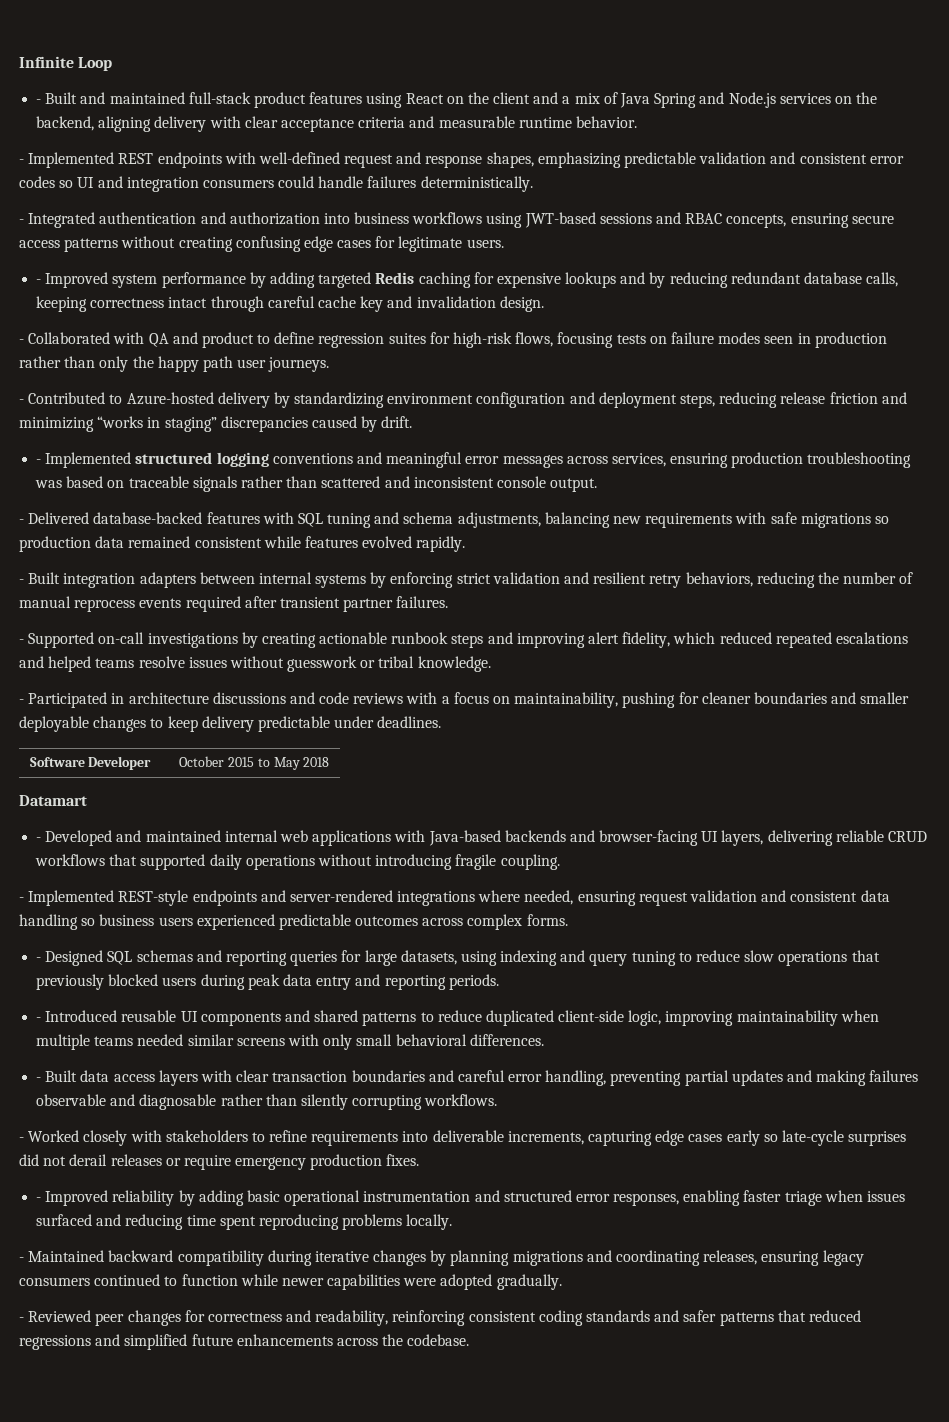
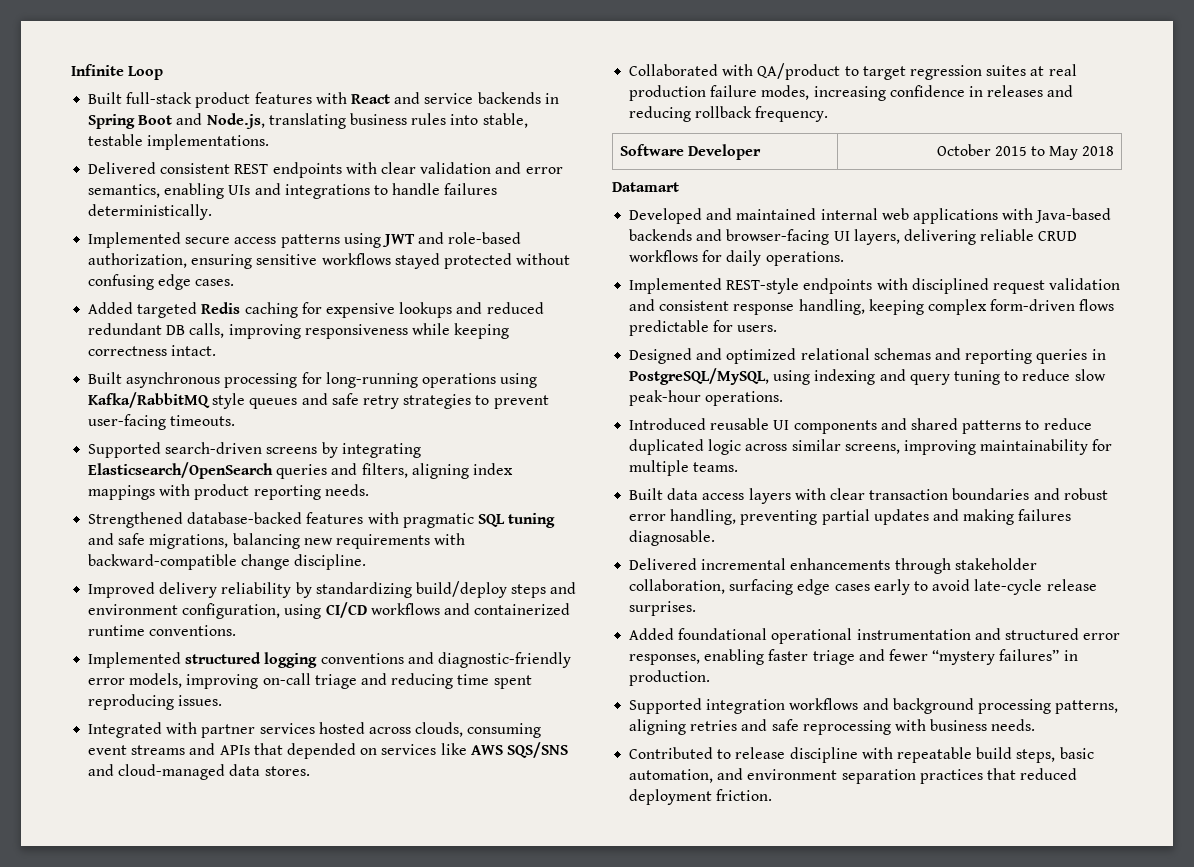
- - Built and maintained full-stack product features using React on the client and a mix of Java Spring and Node.js services on the backend, aligning delivery with clear acceptance criteria and measurable runtime behavior.
- - Implemented REST endpoints with well-defined request and response shapes, emphasizing predictable validation and consistent error codes so UI and integration consumers could handle failures deterministically.
- - Integrated authentication and authorization into business workflows using JWT-based sessions and RBAC concepts, ensuring secure access patterns without creating confusing edge cases for legitimate users.
- - Improved system performance by adding targeted Redis caching for expensive lookups and by reducing redundant database calls, keeping correctness intact through careful cache key and invalidation design.
- - Collaborated with QA and product to define regression suites for high-risk flows, focusing tests on failure modes seen in production rather than only the happy path user journeys.
- - Contributed to Azure-hosted delivery by standardizing environment configuration and deployment steps, reducing release friction and minimizing “works in staging” discrepancies caused by drift.
- - Implemented structured logging conventions and meaningful error messages across services, ensuring production troubleshooting was based on traceable signals rather than scattered and inconsistent console output.
- - Delivered database-backed features with SQL tuning and schema adjustments, balancing new requirements with safe migrations so production data remained consistent while features evolved rapidly.
- - Built integration adapters between internal systems by enforcing strict validation and resilient retry behaviors, reducing the number of manual reprocess events required after transient partner failures.
- - Supported on-call investigations by creating actionable runbook steps and improving alert fidelity, which reduced repeated escalations and helped teams resolve issues without guesswork or tribal knowledge.
- - Participated in architecture discussions and code reviews with a focus on maintainability, pushing for cleaner boundaries and smaller deployable changes to keep delivery predictable under deadlines.
+ Built full-stack product features with React and service backends in Spring Boot and Node.js, translating business rules into stable, testable implementations.
+ Delivered consistent REST endpoints with clear validation and error semantics, enabling UIs and integrations to handle failures deterministically.
+ Implemented secure access patterns using JWT and role-based authorization, ensuring sensitive workflows stayed protected without confusing edge cases.
+ Added targeted Redis caching for expensive lookups and reduced redundant DB calls, improving responsiveness while keeping correctness intact.
+ Built asynchronous processing for long-running operations using Kafka/RabbitMQ style queues and safe retry strategies to prevent user-facing timeouts.
+ Supported search-driven screens by integrating Elasticsearch/OpenSearch queries and filters, aligning index mappings with product reporting needs.
+ Strengthened database-backed features with pragmatic SQL tuning and safe migrations, balancing new requirements with backward-compatible change discipline.
+ Improved delivery reliability by standardizing build/deploy steps and environment configuration, using CI/CD workflows and containerized runtime conventions.
+ Implemented structured logging conventions and diagnostic-friendly error models, improving on-call triage and reducing time spent reproducing issues.
+ Integrated with partner services hosted across clouds, consuming event streams and APIs that depended on services like AWS SQS/SNS and cloud-managed data stores.
+ Collaborated with QA/product to target regression suites at real production failure modes, increasing confidence in releases and reducing rollback frequency.
- - Developed and maintained internal web applications with Java-based backends and browser-facing UI layers, delivering reliable CRUD workflows that supported daily operations without introducing fragile coupling.
- - Implemented REST-style endpoints and server-rendered integrations where needed, ensuring request validation and consistent data handling so business users experienced predictable outcomes across complex forms.
- - Designed SQL schemas and reporting queries for large datasets, using indexing and query tuning to reduce slow operations that previously blocked users during peak data entry and reporting periods.
- - Introduced reusable UI components and shared patterns to reduce duplicated client-side logic, improving maintainability when multiple teams needed similar screens with only small behavioral differences.
- - Built data access layers with clear transaction boundaries and careful error handling, preventing partial updates and making failures observable and diagnosable rather than silently corrupting workflows.
- - Worked closely with stakeholders to refine requirements into deliverable increments, capturing edge cases early so late-cycle surprises did not derail releases or require emergency production fixes.
- - Improved reliability by adding basic operational instrumentation and structured error responses, enabling faster triage when issues surfaced and reducing time spent reproducing problems locally.
- - Maintained backward compatibility during iterative changes by planning migrations and coordinating releases, ensuring legacy consumers continued to function while newer capabilities were adopted gradually.
- - Reviewed peer changes for correctness and readability, reinforcing consistent coding standards and safer patterns that reduced regressions and simplified future enhancements across the codebase.
+ Developed and maintained internal web applications with Java-based backends and browser-facing UI layers, delivering reliable CRUD workflows for daily operations.
+ Implemented REST-style endpoints with disciplined request validation and consistent response handling, keeping complex form-driven flows predictable for users.
+ Designed and optimized relational schemas and reporting queries in PostgreSQL/MySQL, using indexing and query tuning to reduce slow peak-hour operations.
+ Introduced reusable UI components and shared patterns to reduce duplicated logic across similar screens, improving maintainability for multiple teams.
+ Built data access layers with clear transaction boundaries and robust error handling, preventing partial updates and making failures diagnosable.
+ Delivered incremental enhancements through stakeholder collaboration, surfacing edge cases early to avoid late-cycle release surprises.
+ Added foundational operational instrumentation and structured error responses, enabling faster triage and fewer “mystery failures” in production.
+ Supported integration workflows and background processing patterns, aligning retries and safe reprocessing with business needs.
+ Contributed to release discipline with repeatable build steps, basic automation, and environment separation practices that reduced deployment friction.

